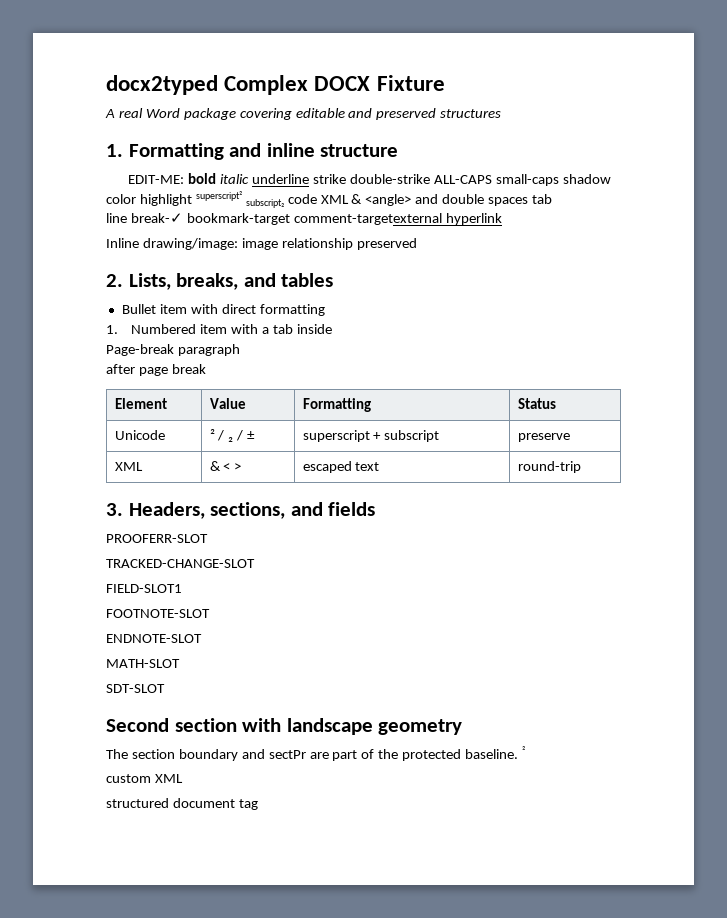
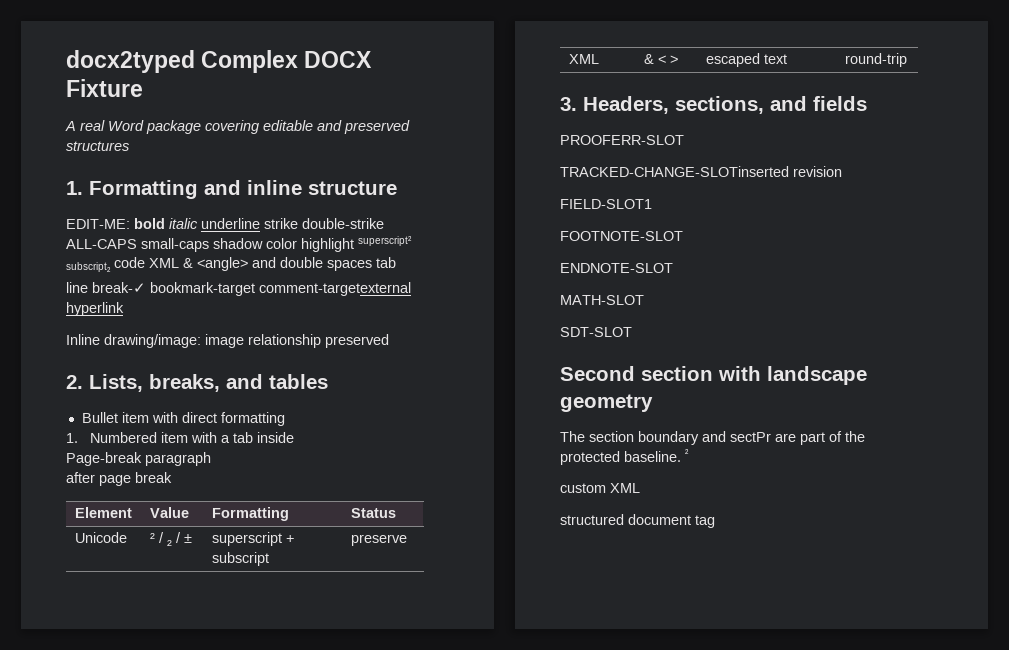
- TRACKED-CHANGE-SLOT
+ TRACKED-CHANGE-SLOTinserted revision

